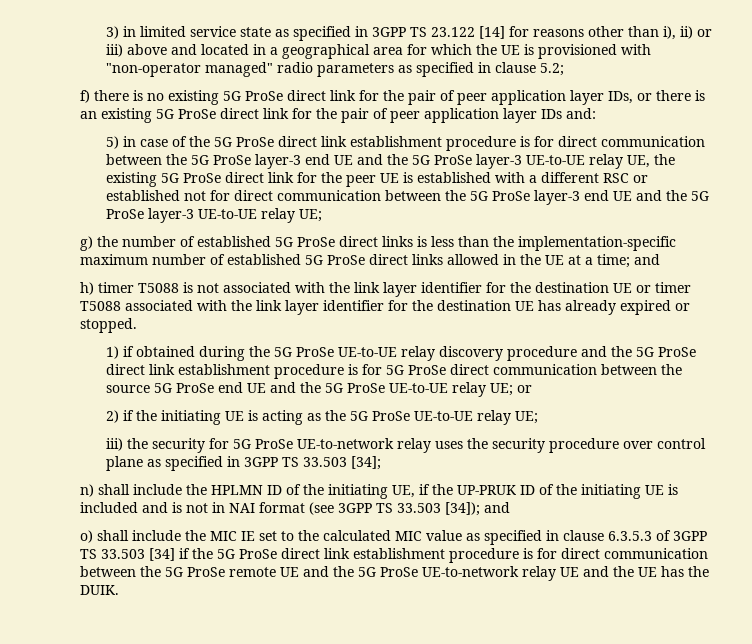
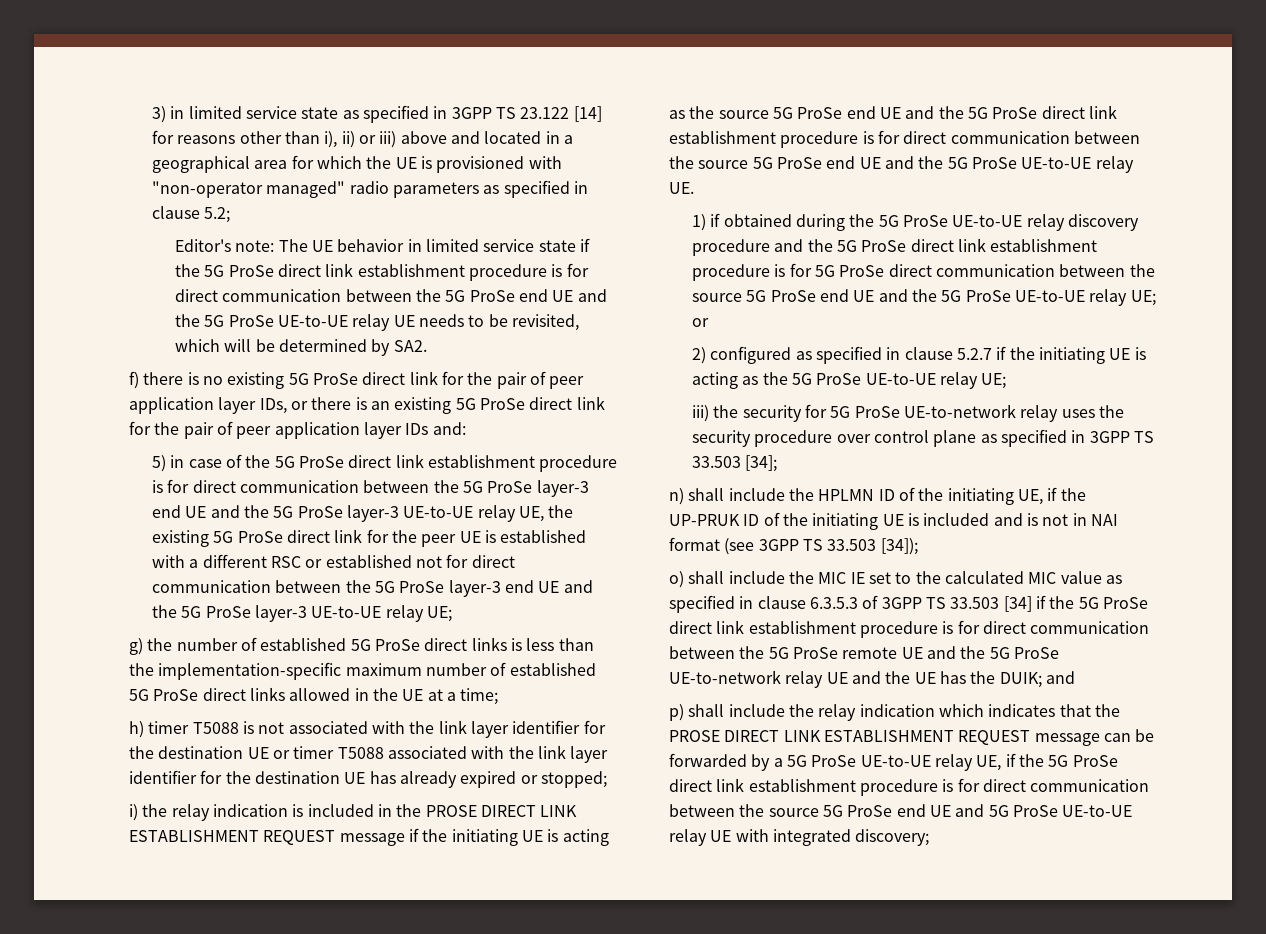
+ Editor's note: The UE behavior in limited service state if the 5G ProSe direct link establishment procedure is for direct communication between the 5G ProSe end UE and the 5G ProSe UE-to-UE relay UE needs to be revisited, which will be determined by SA2.
- g) the number of established 5G ProSe direct links is less than the implementation-specific maximum number of established 5G ProSe direct links allowed in the UE at a time; and
+ g) the number of established 5G ProSe direct links is less than the implementation-specific maximum number of established 5G ProSe direct links allowed in the UE at a time;
- h) timer T5088 is not associated with the link layer identifier for the destination UE or timer T5088 associated with the link layer identifier for the destination UE has already expired or stopped.
+ h) timer T5088 is not associated with the link layer identifier for the destination UE or timer T5088 associated with the link layer identifier for the destination UE has already expired or stopped;
+ i) the relay indication is included in the PROSE DIRECT LINK ESTABLISHMENT REQUEST message if the initiating UE is acting as the source 5G ProSe end UE and the 5G ProSe direct link establishment procedure is for direct communication between the source 5G ProSe end UE and the 5G ProSe UE-to-UE relay UE.
- 2) if the initiating UE is acting as the 5G ProSe UE-to-UE relay UE;
+ 2) configured as specified in clause 5.2.7 if the initiating UE is acting as the 5G ProSe UE-to-UE relay UE;
- n) shall include the HPLMN ID of the initiating UE, if the UP-PRUK ID of the initiating UE is included and is not in NAI format (see 3GPP TS 33.503 [34]); and
+ n) shall include the HPLMN ID of the initiating UE, if the UP-PRUK ID of the initiating UE is included and is not in NAI format (see 3GPP TS 33.503 [34]);
- o) shall include the MIC IE set to the calculated MIC value as specified in clause 6.3.5.3 of 3GPP TS 33.503 [34] if the 5G ProSe direct link establishment procedure is for direct communication between the 5G ProSe remote UE and the 5G ProSe UE-to-network relay UE and the UE has the DUIK.
+ o) shall include the MIC IE set to the calculated MIC value as specified in clause 6.3.5.3 of 3GPP TS 33.503 [34] if the 5G ProSe direct link establishment procedure is for direct communication between the 5G ProSe remote UE and the 5G ProSe UE-to-network relay UE and the UE has the DUIK; and
+ p) shall include the relay indication which indicates that the PROSE DIRECT LINK ESTABLISHMENT REQUEST message can be forwarded by a 5G ProSe UE-to-UE relay UE, if the 5G ProSe direct link establishment procedure is for direct communication between the source 5G ProSe end UE and 5G ProSe UE-to-UE relay UE with integrated discovery;

